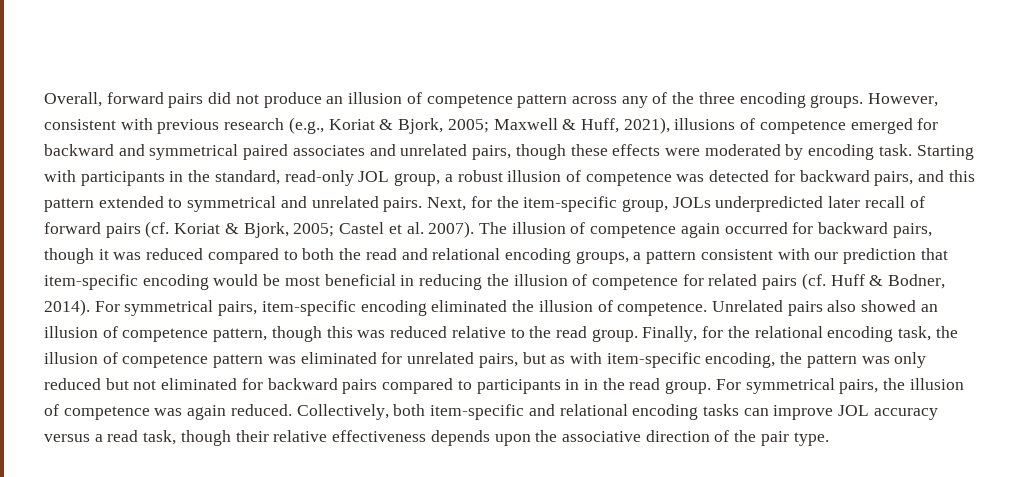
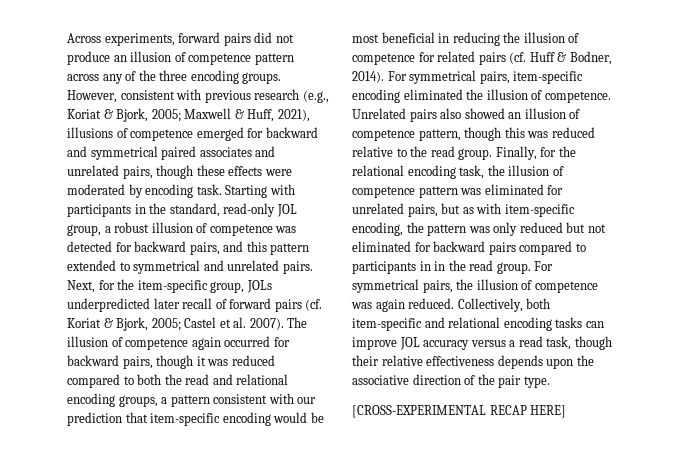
- Overall, forward pairs did not produce an illusion of competence pattern across any of the three encoding groups.
+ Across experiments, forward pairs did not produce an illusion of competence pattern across any of the three encoding groups.
+ [CROSS-EXPERIMENTAL RECAP HERE]

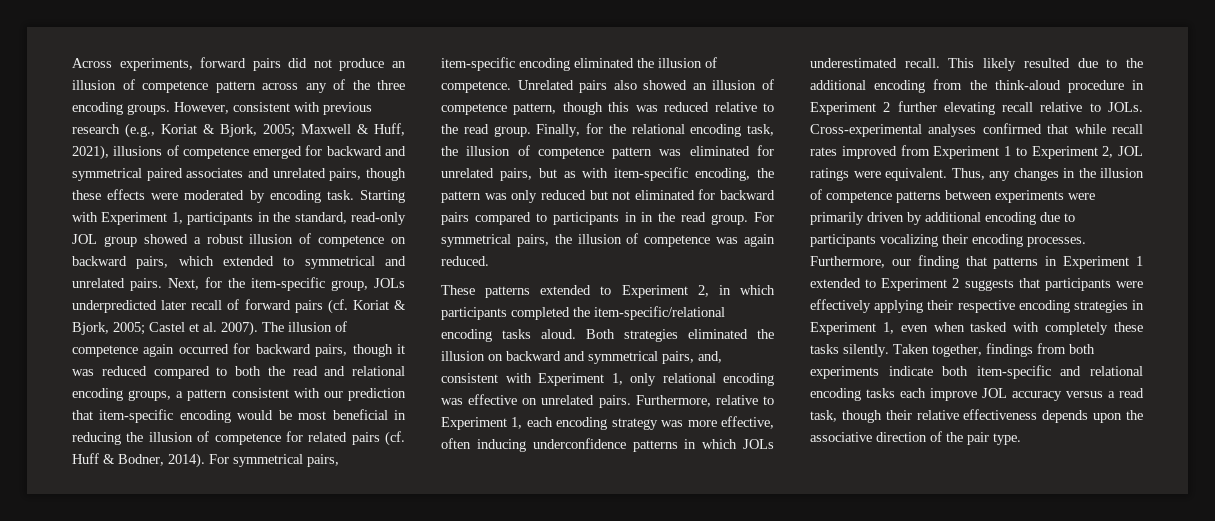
- Starting with participants in the standard, read-only JOL group, a robust illusion of competence was detected for backward pairs, and this pattern extended to symmetrical and unrelated pairs.
+ Starting with Experiment 1, participants in the standard, read-only JOL group showed a robust illusion of competence on backward pairs, which extended to symmetrical and unrelated pairs.
- For symmetrical pairs, the illusion of competence was again reduced. Collectively, both item-specific and relational encoding tasks can improve JOL accuracy versus a read task, though their relative effectiveness depends upon the associative direction of the pair type.
+ For symmetrical pairs, the illusion of competence was again reduced.
+ These patterns extended to Experiment 2, in which participants completed the item-specific/relational encoding tasks aloud. Both strategies eliminated the illusion on backward and symmetrical pairs, and, consistent with Experiment 1, only relational encoding was effective on unrelated pairs. Furthermore, relative to Experiment 1, each encoding strategy was more effective, often inducing underconfidence patterns in which JOLs underestimated recall. This likely resulted due to the additional encoding from the think-aloud procedure in Experiment 2 further elevating recall relative to JOLs. Cross-experimental analyses confirmed that while recall rates improved from Experiment 1 to Experiment 2, JOL ratings were equivalent. Thus, any changes in the illusion of competence patterns between experiments were primarily driven by additional encoding due to participants vocalizing their encoding processes. Furthermore, our finding that patterns in Experiment 1 extended to Experiment 2 suggests that participants were effectively applying their respective encoding strategies in Experiment 1, even when tasked with completely these tasks silently. Taken together, findings from both experiments indicate both item-specific and relational encoding tasks each improve JOL accuracy versus a read task, though their relative effectiveness depends upon the associative direction of the pair type.
- [CROSS-EXPERIMENTAL RECAP HERE]

